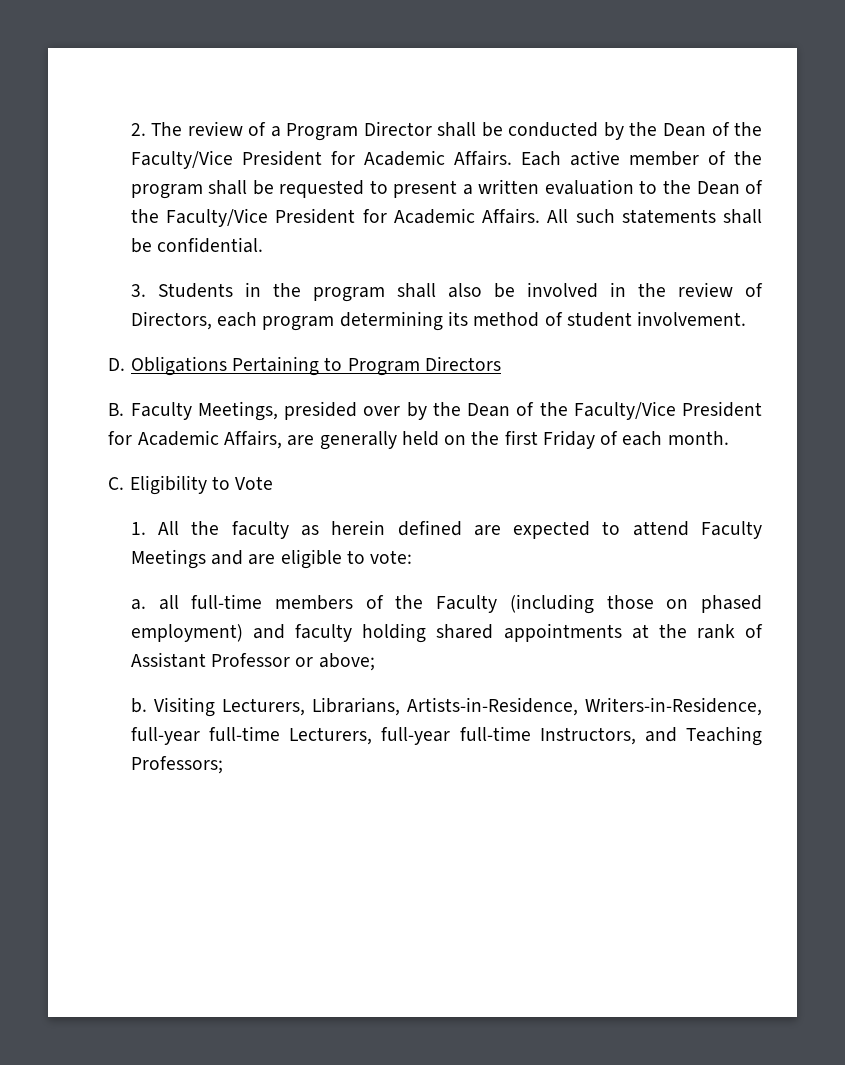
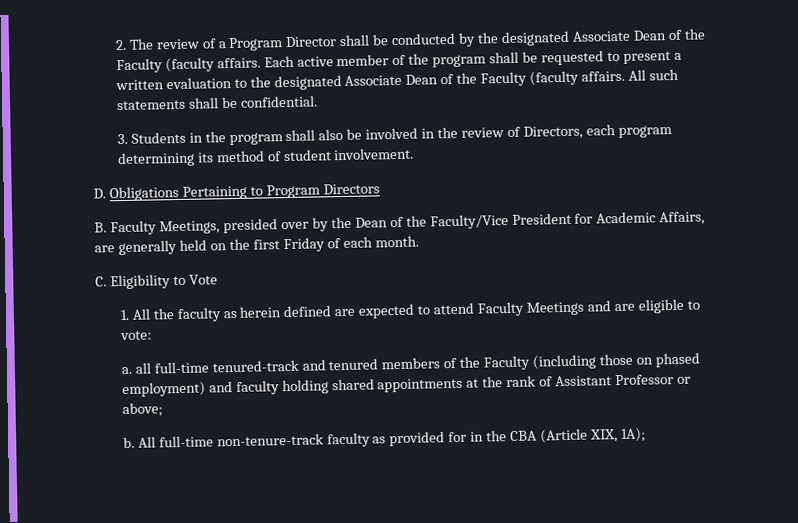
- 2. The review of a Program Director shall be conducted by the Dean of the Faculty/Vice President for Academic Affairs.
+ 2. The review of a Program Director shall be conducted by the designated Associate Dean of the Faculty (faculty affairs.
- Each active member of the program shall be requested to present a written evaluation to the Dean of the Faculty/Vice President for Academic Affairs.
+ Each active member of the program shall be requested to present a written evaluation to the designated Associate Dean of the Faculty (faculty affairs.
- a. all full-time members of the Faculty (including those on phased employment) and faculty holding shared appointments at the rank of Assistant Professor or above;
+ a. all full-time tenured-track and tenured members of the Faculty (including those on phased employment) and faculty holding shared appointments at the rank of Assistant Professor or above;
- Visiting Lecturers, Librarians, Artists-in-Residence, Writers-in-Residence, full-year full-time Lecturers, full-year full-time Instructors, and Teaching Professors;
+ All full-time non-tenure-track faculty as provided for in the CBA (Article XIX, 1A);

